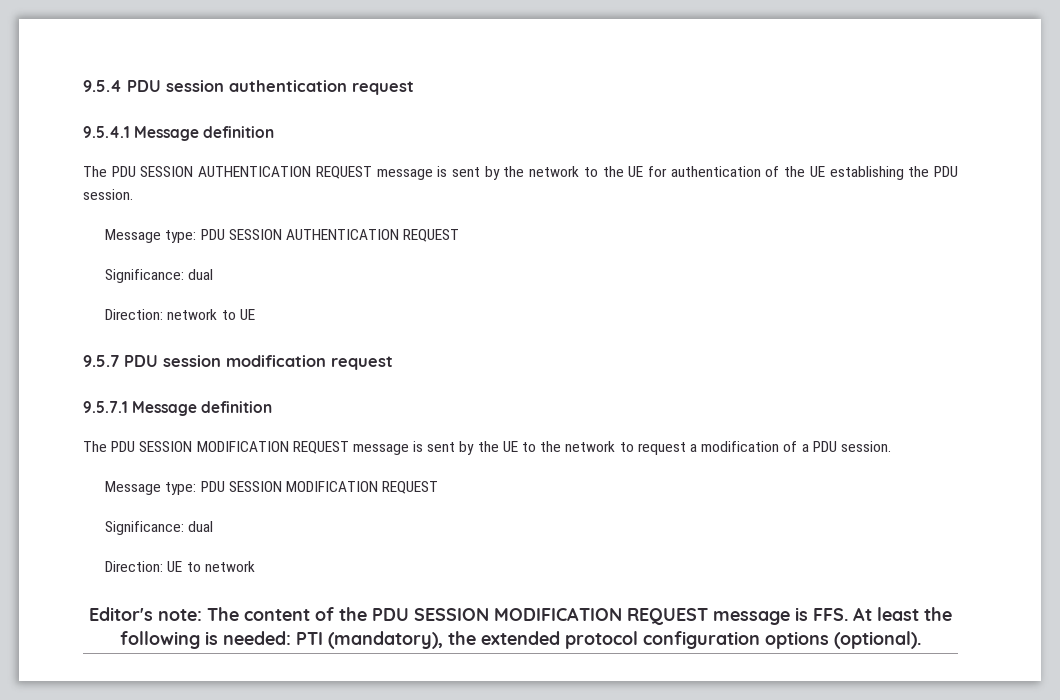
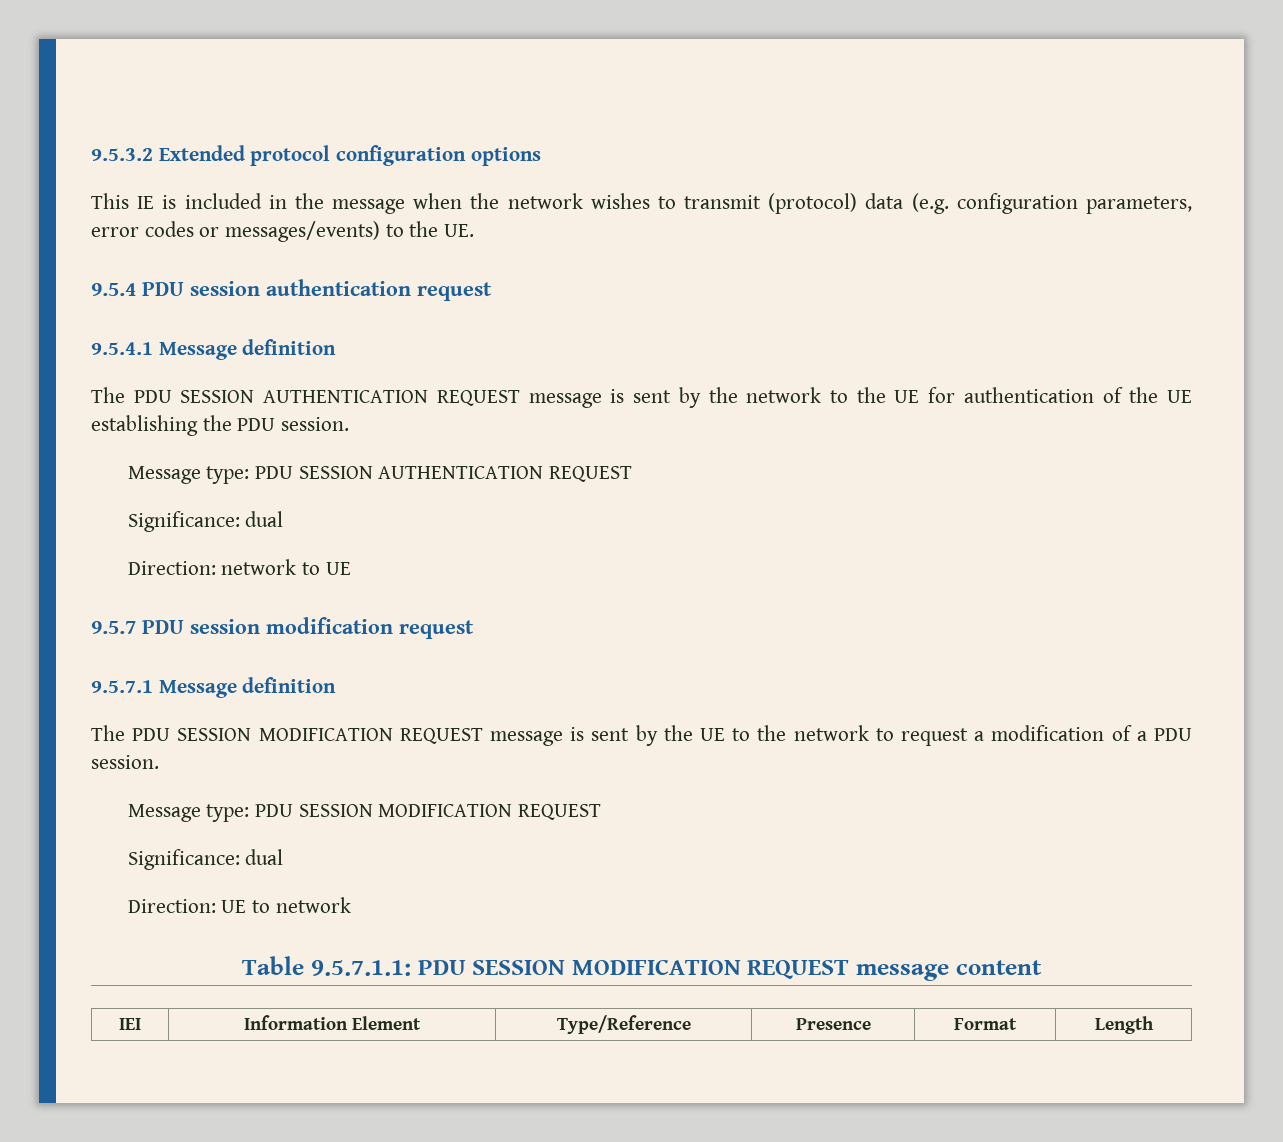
+ 9.5.3.2 Extended protocol configuration options
+ This IE is included in the message when the network wishes to transmit (protocol) data (e.g. configuration parameters, error codes or messages/events) to the UE.
- Editor's note: The content of the PDU SESSION MODIFICATION REQUEST message is FFS. At least the following is needed: PTI (mandatory), the extended protocol configuration options (optional).
+ Table 9.5.7.1.1: PDU SESSION MODIFICATION REQUEST message content
+ IEI | Information Element | Type/Reference | Presence | Format | Length

